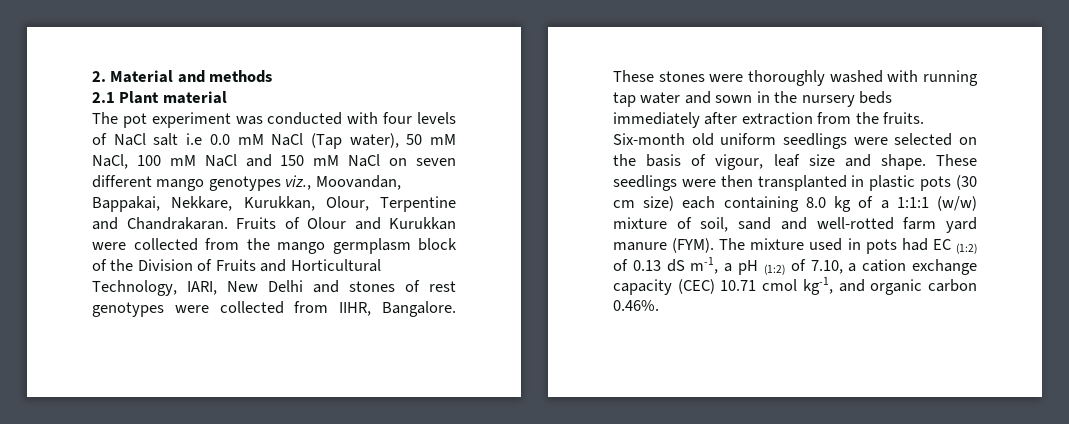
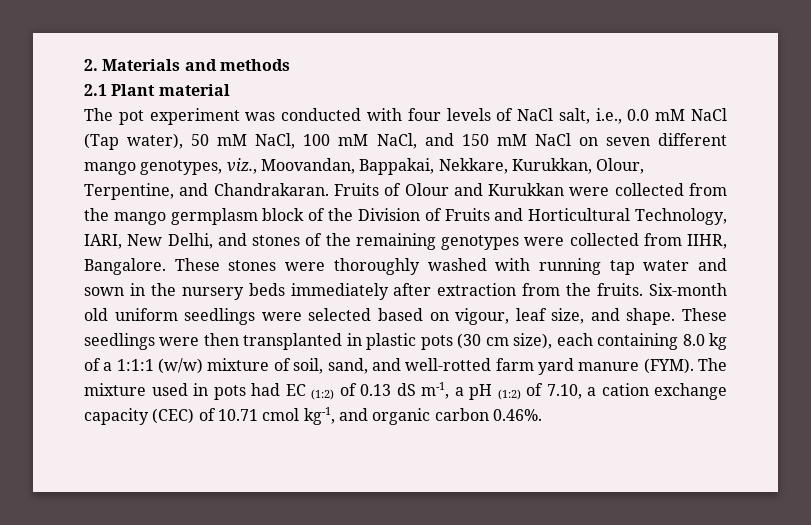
- 2. Material and methods
+ 2. Materials and methods
- The pot experiment was conducted with four levels of NaCl salt i.e 0.0 mM NaCl (Tap water), 50 mM NaCl, 100 mM NaCl and 150 mM NaCl on seven different mango genotypes viz., Moovandan, Bappakai, Nekkare, Kurukkan, Olour, Terpentine and Chandrakaran.
+ The pot experiment was conducted with four levels of NaCl salt, i.e., 0.0 mM NaCl (Tap water), 50 mM NaCl, 100 mM NaCl, and 150 mM NaCl on seven different mango genotypes, viz., Moovandan, Bappakai, Nekkare, Kurukkan, Olour, Terpentine, and Chandrakaran.
- Fruits of Olour and Kurukkan were collected from the mango germplasm block of the Division of Fruits and Horticultural Technology, IARI, New Delhi and stones of rest genotypes were collected from IIHR, Bangalore.
+ Fruits of Olour and Kurukkan were collected from the mango germplasm block of the Division of Fruits and Horticultural Technology, IARI, New Delhi, and stones of the remaining genotypes were collected from IIHR, Bangalore.
- Six-month old uniform seedlings were selected on the basis of vigour, leaf size and shape.
+ Six-month old uniform seedlings were selected based on vigour, leaf size, and shape.
- These seedlings were then transplanted in plastic pots (30 cm size) each containing 8.0 kg of a 1:1:1 (w/w) mixture of soil, sand and well-rotted farm yard manure (FYM).
+ These seedlings were then transplanted in plastic pots (30 cm size), each containing 8.0 kg of a 1:1:1 (w/w) mixture of soil, sand, and well-rotted farm yard manure (FYM).
- The mixture used in pots had EC (1:2) of 0.13 dS m-1, a pH (1:2) of 7.10, a cation exchange capacity (CEC) 10.71 cmol kg-1, and organic carbon 0.46%.
+ The mixture used in pots had EC (1:2) of 0.13 dS m-1, a pH (1:2) of 7.10, a cation exchange capacity (CEC) of 10.71 cmol kg-1, and organic carbon 0.46%.

